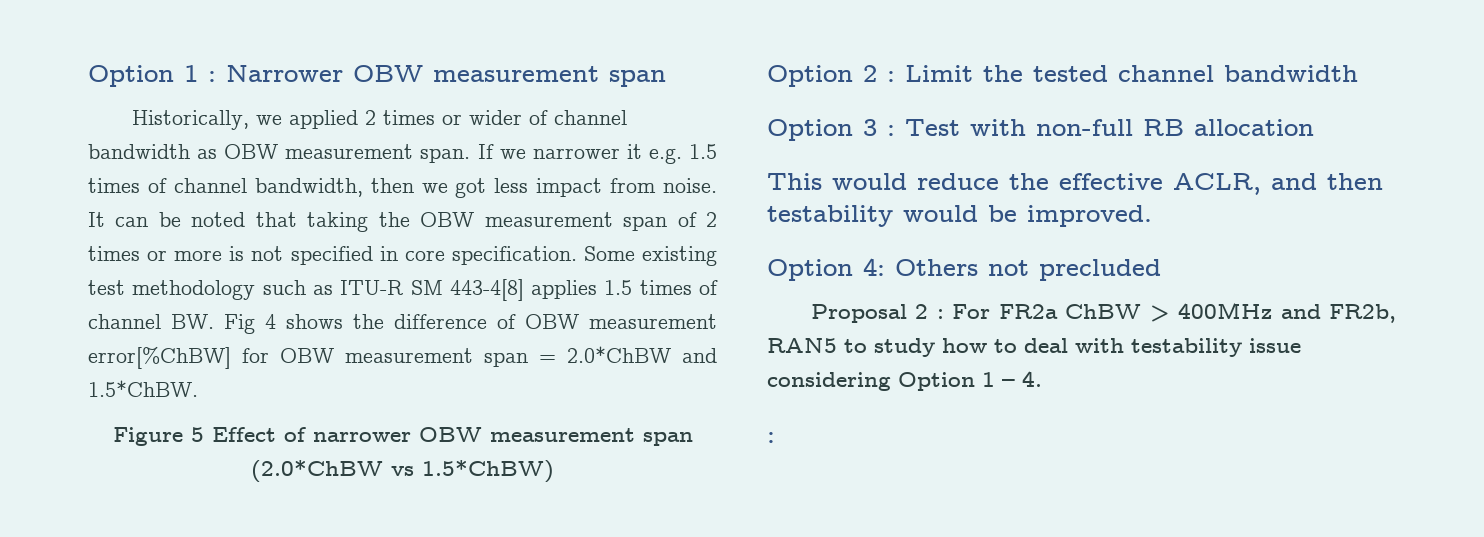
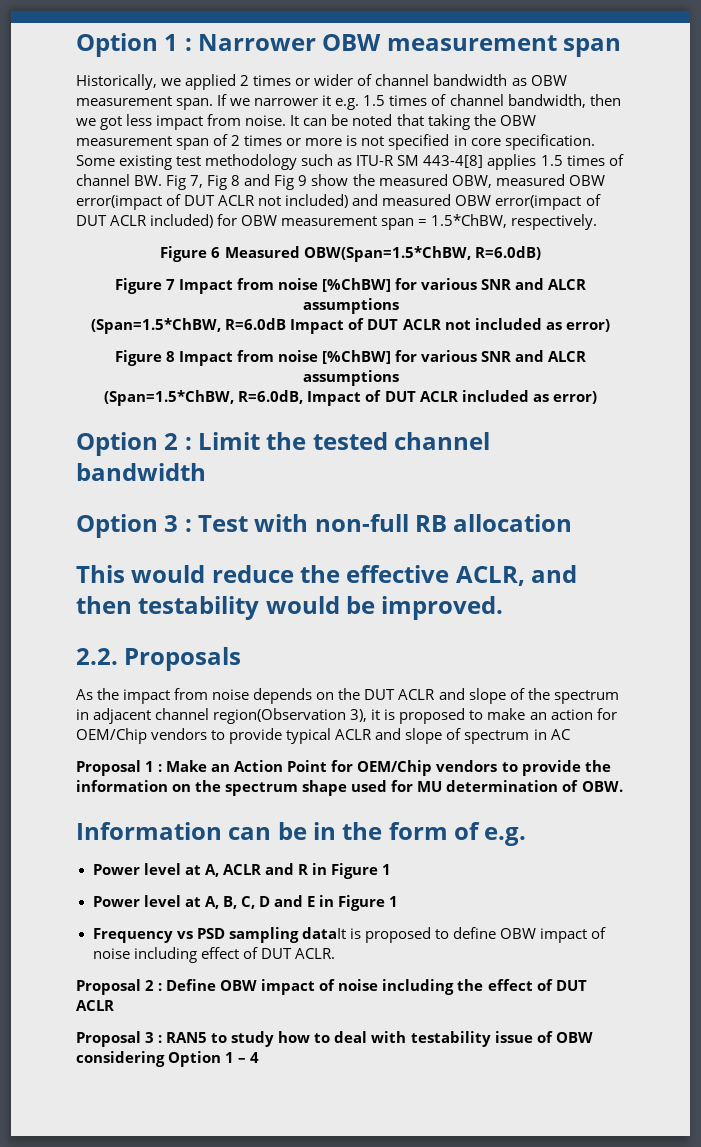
- Some existing test methodology such as ITU-R SM 443-4[8] applies 1.5 times of channel BW. Fig 4 shows the difference of OBW measurement error[%ChBW] for OBW measurement span = 2.0*ChBW and 1.5*ChBW.
- Figure 5 Effect of narrower OBW measurement span (2.0*ChBW vs 1.5*ChBW)
+ Some existing test methodology such as ITU-R SM 443-4[8] applies 1.5 times of channel BW. Fig 7, Fig 8 and Fig 9 show the measured OBW, measured OBW error(impact of DUT ACLR not included) and measured OBW error(impact of DUT ACLR included) for OBW measurement span = 1.5*ChBW, respectively.
+ Figure 6 Measured OBW(Span=1.5*ChBW, R=6.0dB)
+ Figure 7 Impact from noise [%ChBW] for various SNR and ALCR assumptions
+ (Span=1.5*ChBW, R=6.0dB Impact of DUT ACLR not included as error)
+ Figure 8 Impact from noise [%ChBW] for various SNR and ALCR assumptions
+ (Span=1.5*ChBW, R=6.0dB, Impact of DUT ACLR included as error)
- Option 4: Others not precluded
- Proposal 2 : For FR2a ChBW > 400MHz and FR2b, RAN5 to study how to deal with testability issue considering Option 1 – 4.
- :
+ 2.2. Proposals
+ As the impact from noise depends on the DUT ACLR and slope of the spectrum in adjacent channel region(Observation 3), it is proposed to make an action for OEM/Chip vendors to provide typical ACLR and slope of spectrum in AC
+ Proposal 1 : Make an Action Point for OEM/Chip vendors to provide the information on the spectrum shape used for MU determination of OBW.
+ Information can be in the form of e.g.
+ Power level at A, ACLR and R in Figure 1
+ Power level at A, B, C, D and E in Figure 1
+ Frequency vs PSD sampling dataIt is proposed to define OBW impact of noise including effect of DUT ACLR.
+ Proposal 2 : Define OBW impact of noise including the effect of DUT ACLR
+ Proposal 3 : RAN5 to study how to deal with testability issue of OBW considering Option 1 – 4

